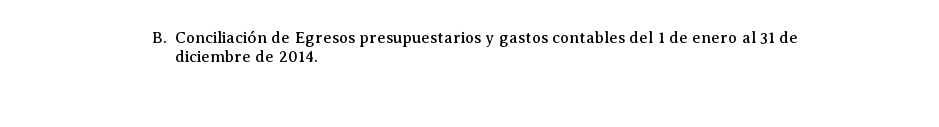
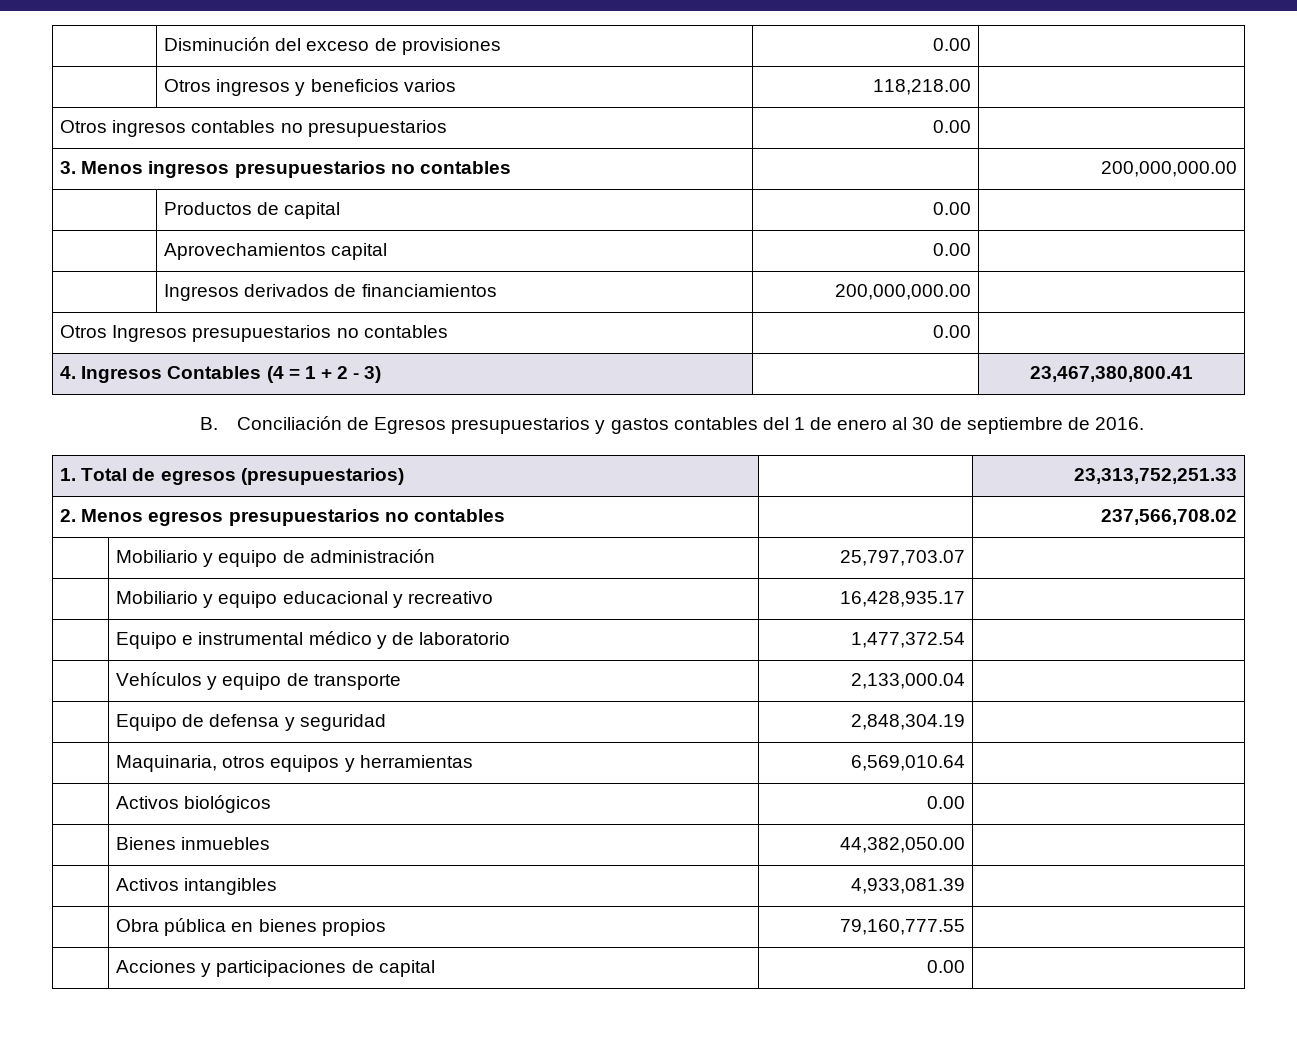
+ | Disminución del exceso de provisiones | 0.00 |
+ | Otros ingresos y beneficios varios | 118,218.00 |
+ Otros ingresos contables no presupuestarios | 0.00 |
+ 3. Menos ingresos presupuestarios no contables | | 200,000,000.00
+ | Productos de capital | 0.00 |
+ | Aprovechamientos capital | 0.00 |
+ | Ingresos derivados de financiamientos | 200,000,000.00 |
+ Otros Ingresos presupuestarios no contables | 0.00 |
+ 4. Ingresos Contables (4 = 1 + 2 - 3) | | 23,467,380,800.41
- B. Conciliación de Egresos presupuestarios y gastos contables del 1 de enero al 31 de diciembre de 2014.
+ B. Conciliación de Egresos presupuestarios y gastos contables del 1 de enero al 30 de septiembre de 2016.
+ 1. Total de egresos (presupuestarios) | | 23,313,752,251.33
+ 2. Menos egresos presupuestarios no contables | | 237,566,708.02
+ | Mobiliario y equipo de administración | 25,797,703.07 |
+ | Mobiliario y equipo educacional y recreativo | 16,428,935.17 |
+ | Equipo e instrumental médico y de laboratorio | 1,477,372.54 |
+ | Vehículos y equipo de transporte | 2,133,000.04 |
+ | Equipo de defensa y seguridad | 2,848,304.19 |
+ | Maquinaria, otros equipos y herramientas | 6,569,010.64 |
+ | Activos biológicos | 0.00 |
+ | Bienes inmuebles | 44,382,050.00 |
+ | Activos intangibles | 4,933,081.39 |
+ | Obra pública en bienes propios | 79,160,777.55 |
+ | Acciones y participaciones de capital | 0.00 |

